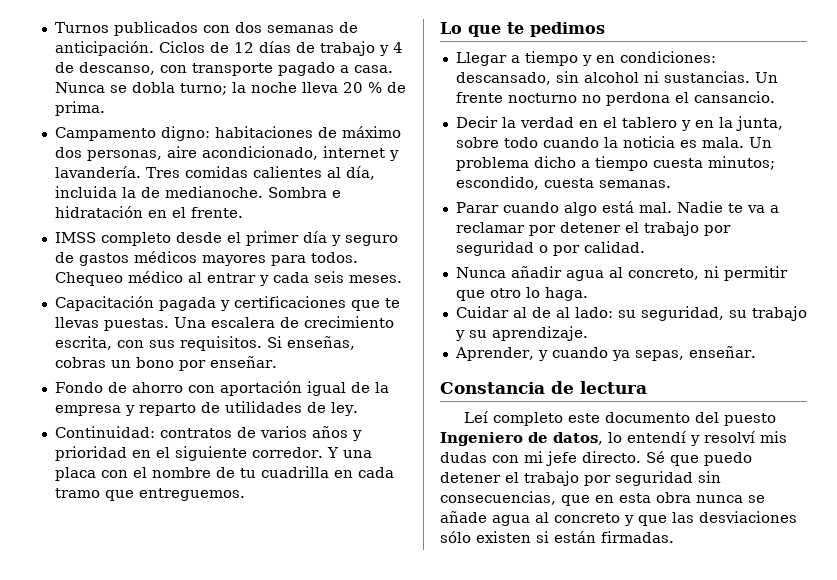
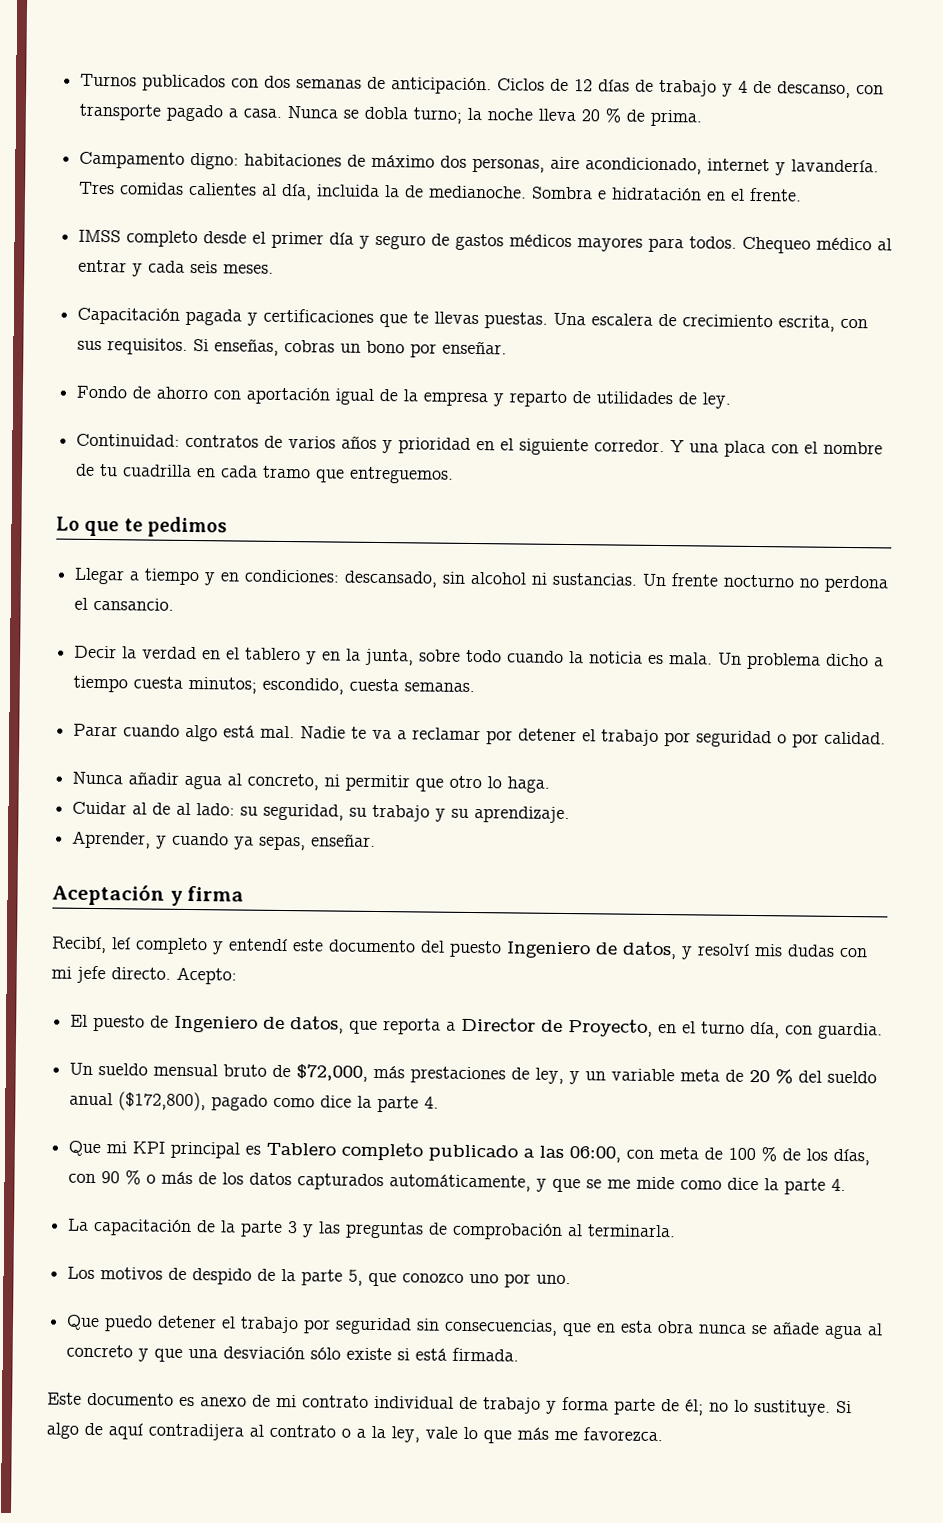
- Constancia de lectura
- Leí completo este documento del puesto Ingeniero de datos, lo entendí y resolví mis dudas con mi jefe directo.
+ Aceptación y firma
+ Recibí, leí completo y entendí este documento del puesto Ingeniero de datos, y resolví mis dudas con mi jefe directo.
- Sé que puedo detener el trabajo por seguridad sin consecuencias, que en esta obra nunca se añade agua al concreto y que las desviaciones sólo existen si están firmadas.
+ Acepto:
+ El puesto de Ingeniero de datos, que reporta a Director de Proyecto, en el turno día, con guardia.
+ Un sueldo mensual bruto de $72,000, más prestaciones de ley, y un variable meta de 20 % del sueldo anual ($172,800), pagado como dice la parte 4.
+ Que mi KPI principal es Tablero completo publicado a las 06:00, con meta de 100 % de los días, con 90 % o más de los datos capturados automáticamente, y que se me mide como dice la parte 4.
+ La capacitación de la parte 3 y las preguntas de comprobación al terminarla.
+ Los motivos de despido de la parte 5, que conozco uno por uno.
+ Que puedo detener el trabajo por seguridad sin consecuencias, que en esta obra nunca se añade agua al concreto y que una desviación sólo existe si está firmada.
+ Este documento es anexo de mi contrato individual de trabajo y forma parte de él; no lo sustituye. Si algo de aquí contradijera al contrato o a la ley, vale lo que más me favorezca.

